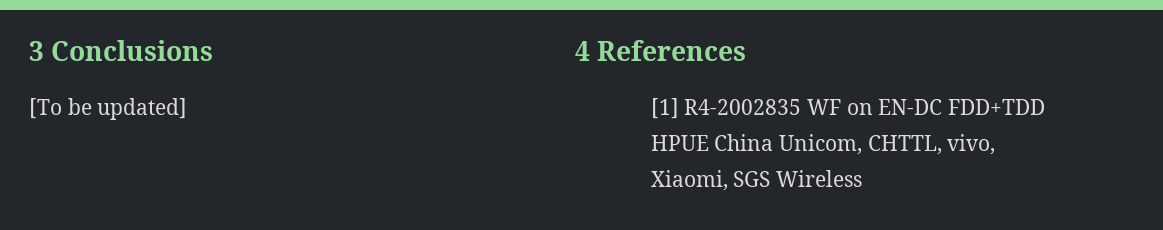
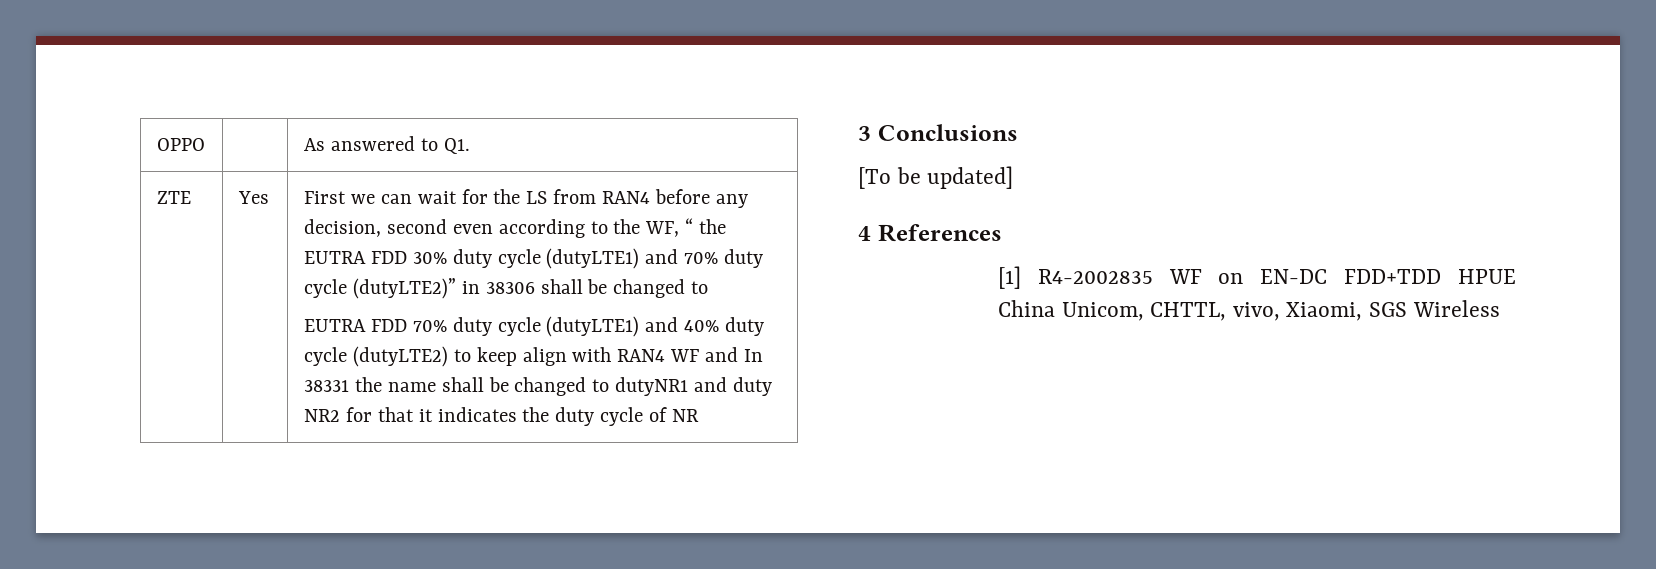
+ OPPO | | As answered to Q1.
+ ZTE | Yes | First we can wait for the LS from RAN4 before any decision, second even according to the WF, “ the EUTRA FDD 30% duty cycle (dutyLTE1) and 70% duty cycle (dutyLTE2)” in 38306 shall be changed to
+ EUTRA FDD 70% duty cycle (dutyLTE1) and 40% duty cycle (dutyLTE2) to keep align with RAN4 WF and In 38331 the name shall be changed to dutyNR1 and duty NR2 for that it indicates the duty cycle of NR

